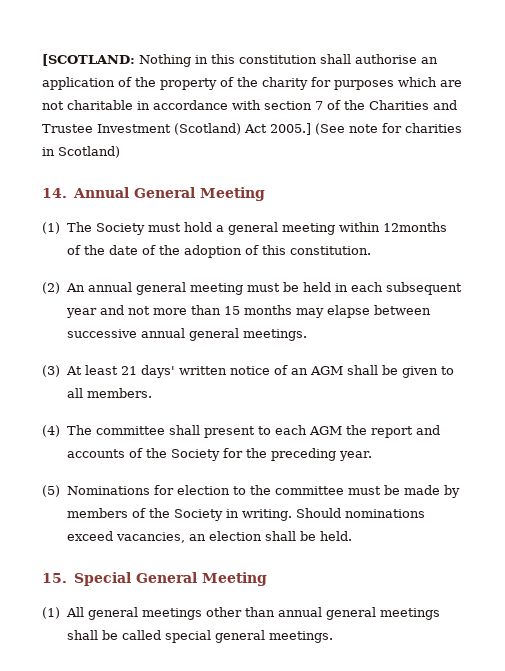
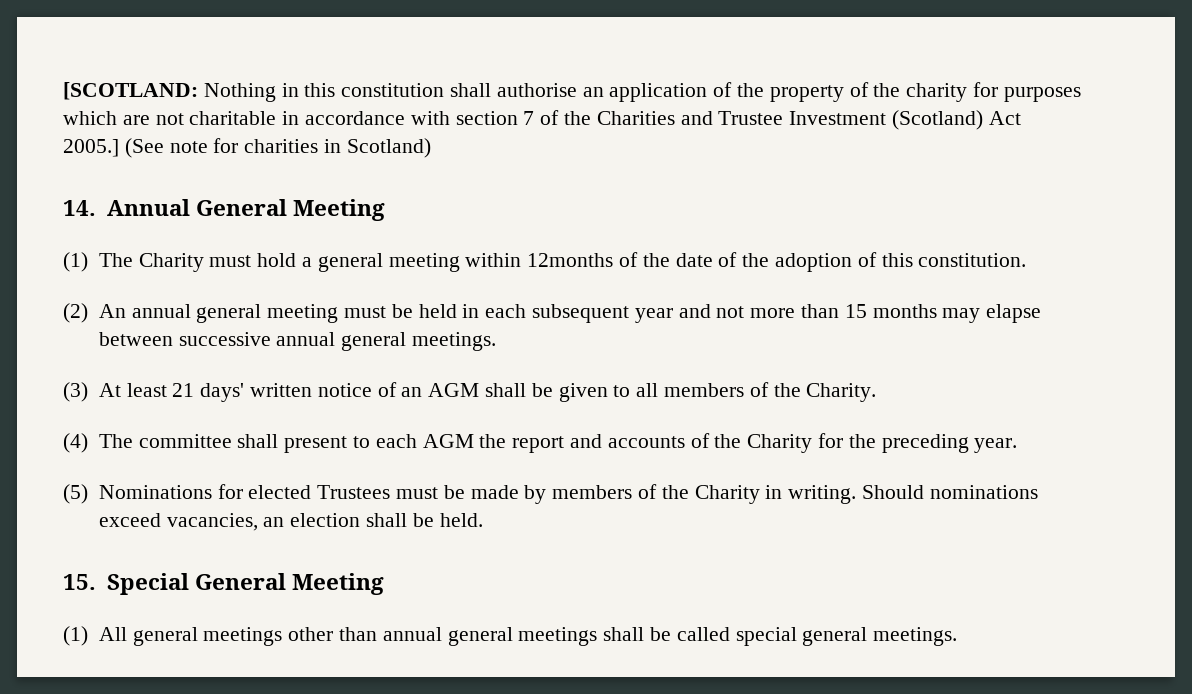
- (1) The Society must hold a general meeting within 12months of the date of the adoption of this constitution.
+ (1) The Charity must hold a general meeting within 12months of the date of the adoption of this constitution.
- (3) At least 21 days' written notice of an AGM shall be given to all members.
+ (3) At least 21 days' written notice of an AGM shall be given to all members of the Charity.
- (4) The committee shall present to each AGM the report and accounts of the Society for the preceding year.
+ (4) The committee shall present to each AGM the report and accounts of the Charity for the preceding year.
- (5) Nominations for election to the committee must be made by members of the Society in writing.
+ (5) Nominations for elected Trustees must be made by members of the Charity in writing.

